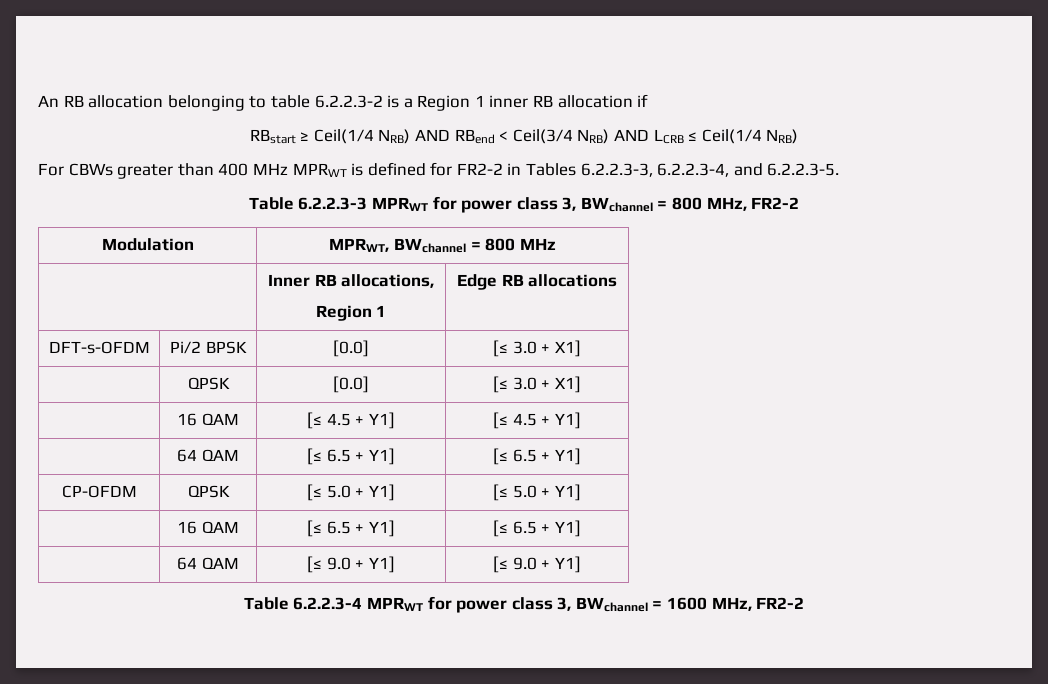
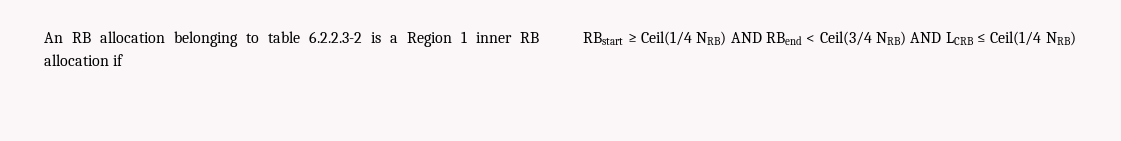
- For CBWs greater than 400 MHz MPRWT is defined for FR2-2 in Tables 6.2.2.3-3, 6.2.2.3-4, and 6.2.2.3-5.
- Table 6.2.2.3-3 MPRWT for power class 3, BWchannel = 800 MHz, FR2-2
- Modulation | MPRWT, BWchannel = 800 MHz
- | Inner RB allocations,
- Region 1 | Edge RB allocations
- DFT-s-OFDM | Pi/2 BPSK | [0.0] | [≤ 3.0 + X1]
- | QPSK | [0.0] | [≤ 3.0 + X1]
- | 16 QAM | [≤ 4.5 + Y1] | [≤ 4.5 + Y1]
- | 64 QAM | [≤ 6.5 + Y1] | [≤ 6.5 + Y1]
- CP-OFDM | QPSK | [≤ 5.0 + Y1] | [≤ 5.0 + Y1]
- | 16 QAM | [≤ 6.5 + Y1] | [≤ 6.5 + Y1]
- | 64 QAM | [≤ 9.0 + Y1] | [≤ 9.0 + Y1]
- Table 6.2.2.3-4 MPRWT for power class 3, BWchannel = 1600 MHz, FR2-2

